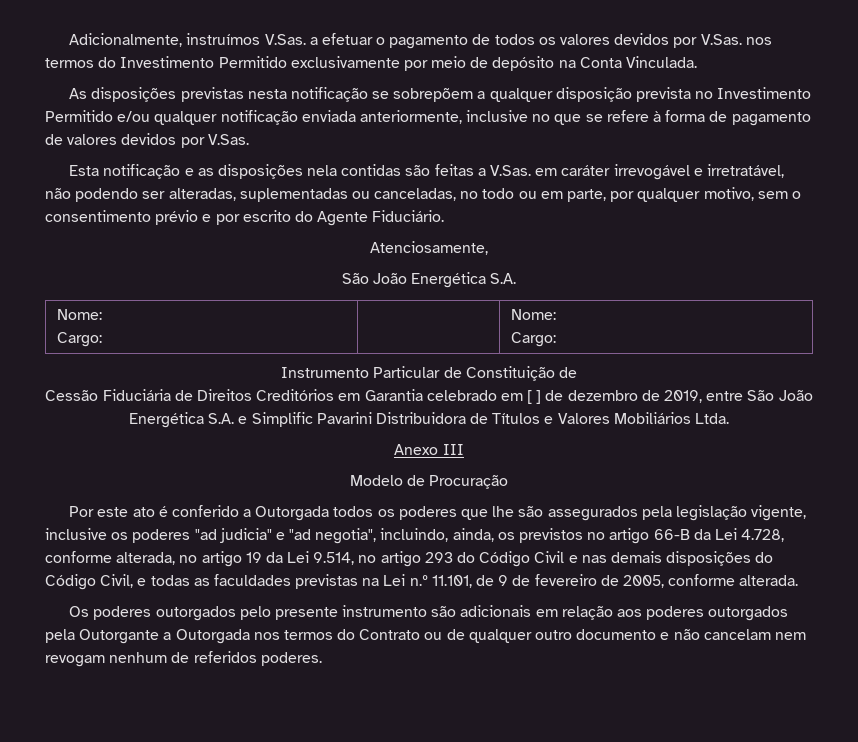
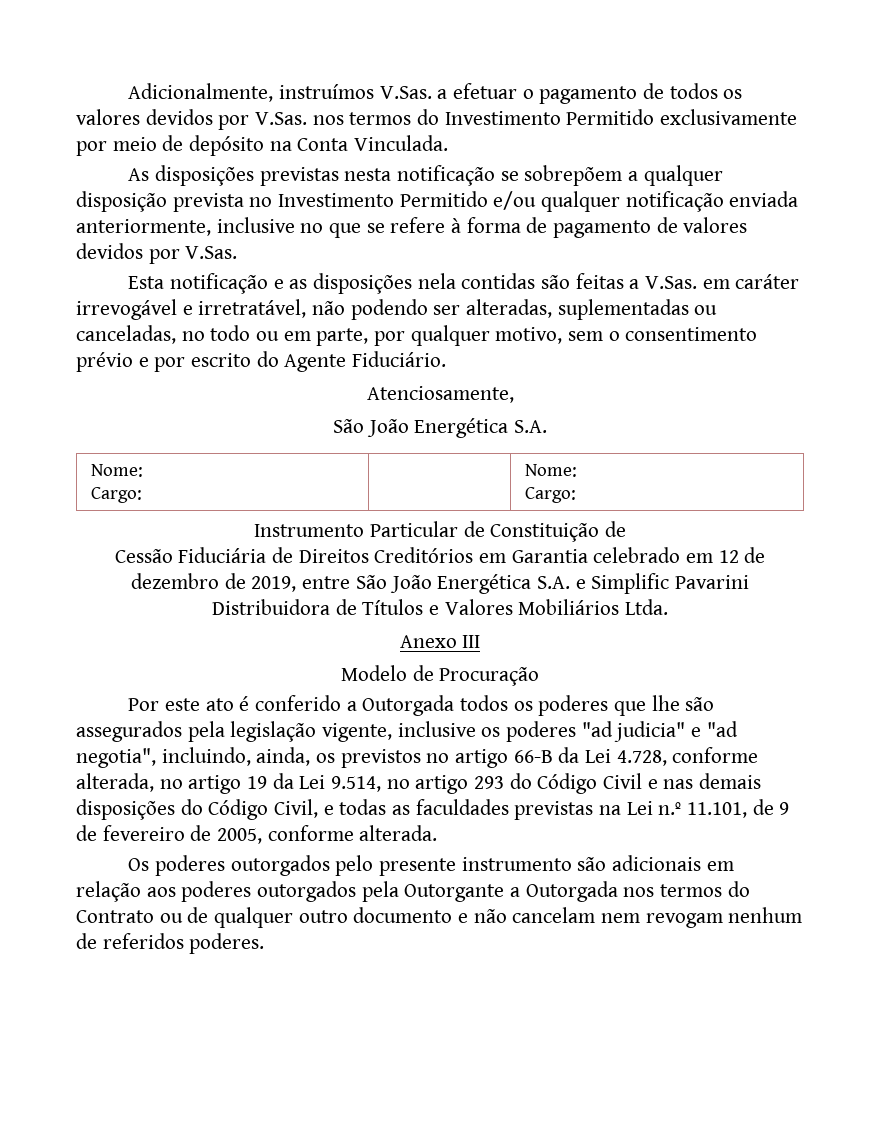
- Cessão Fiduciária de Direitos Creditórios em Garantia celebrado em [ ] de dezembro de 2019, entre São João Energética S.A. e Simplific Pavarini Distribuidora de Títulos e Valores Mobiliários Ltda.
+ Cessão Fiduciária de Direitos Creditórios em Garantia celebrado em 12 de dezembro de 2019, entre São João Energética S.A. e Simplific Pavarini Distribuidora de Títulos e Valores Mobiliários Ltda.

